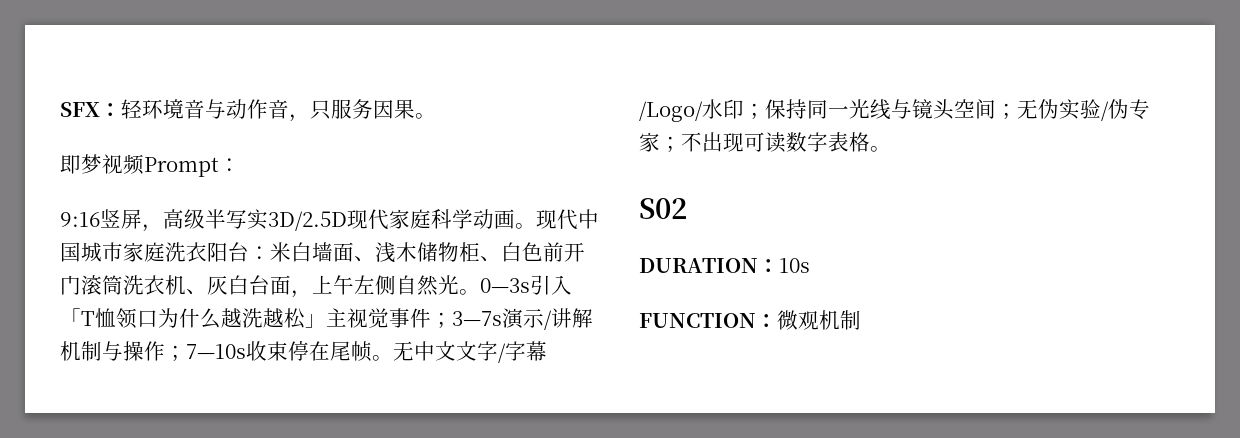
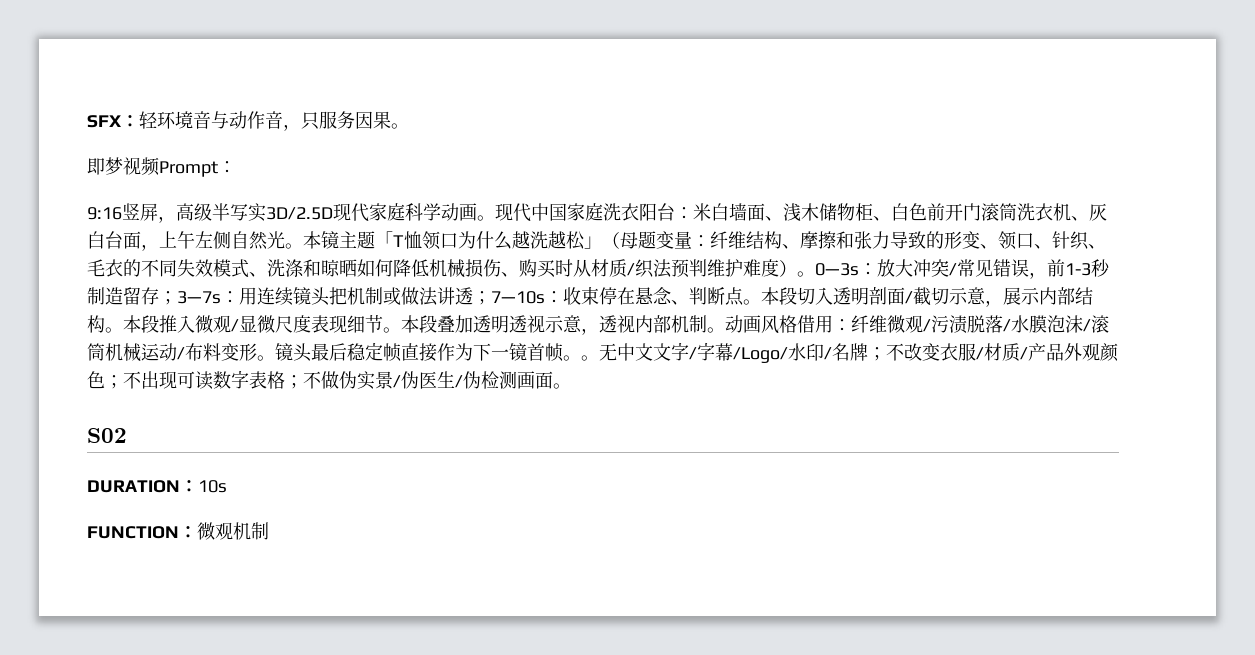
- 现代中国城市家庭洗衣阳台：米白墙面、浅木储物柜、白色前开门滚筒洗衣机、灰白台面，上午左侧自然光。
+ 现代中国家庭洗衣阳台：米白墙面、浅木储物柜、白色前开门滚筒洗衣机、灰白台面，上午左侧自然光。
- 0—3s引入「T恤领口为什么越洗越松」主视觉事件；3—7s演示/讲解机制与操作；7—10s收束停在尾帧。
+ 本镜主题「T恤领口为什么越洗越松」（母题变量：纤维结构、摩擦和张力导致的形变、领口、针织、毛衣的不同失效模式、洗涤和晾晒如何降低机械损伤、购买时从材质/织法预判维护难度）。0—3s：放大冲突/常见错误，前1-3秒制造留存；3—7s：用连续镜头把机制或做法讲透；7—10s：收束停在悬念、判断点。本段切入透明剖面/截切示意，展示内部结构。本段推入微观/显微尺度表现细节。本段叠加透明透视示意，透视内部机制。动画风格借用：纤维微观/污渍脱落/水膜泡沫/滚筒机械运动/布料变形。镜头最后稳定帧直接作为下一镜首帧。。
- 无中文文字/字幕/Logo/水印；保持同一光线与镜头空间；无伪实验/伪专家；不出现可读数字表格。
+ 无中文文字/字幕/Logo/水印/名牌；不改变衣服/材质/产品外观颜色；不出现可读数字表格；不做伪实景/伪医生/伪检测画面。

